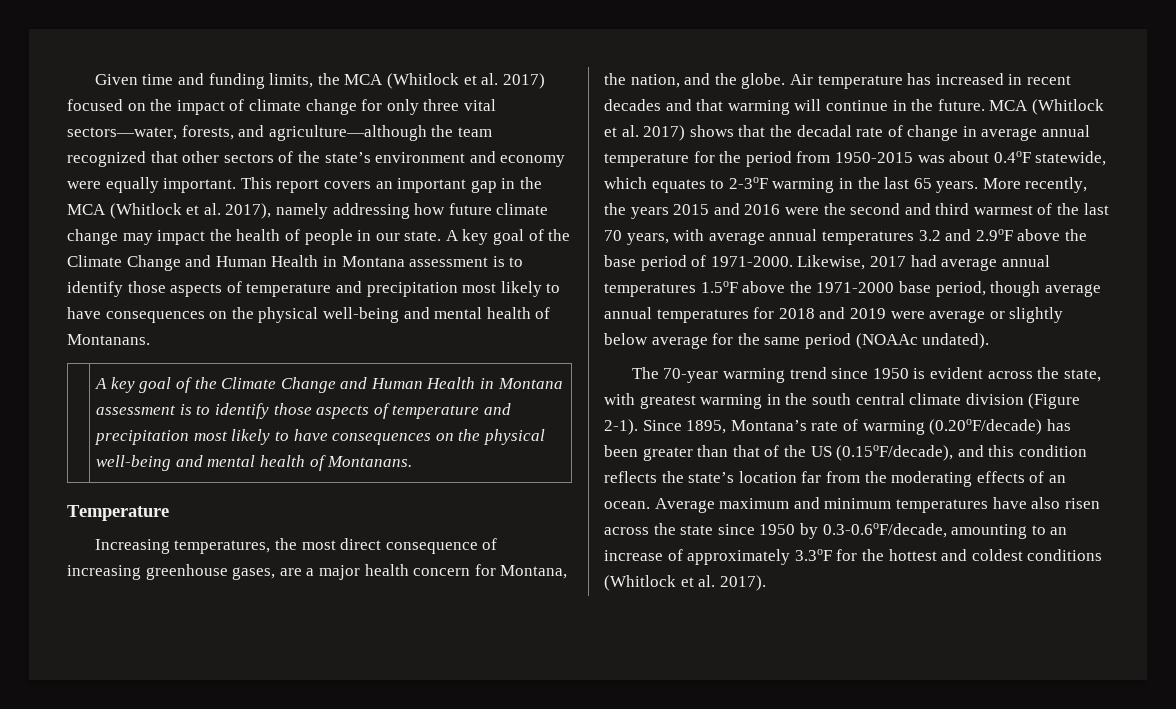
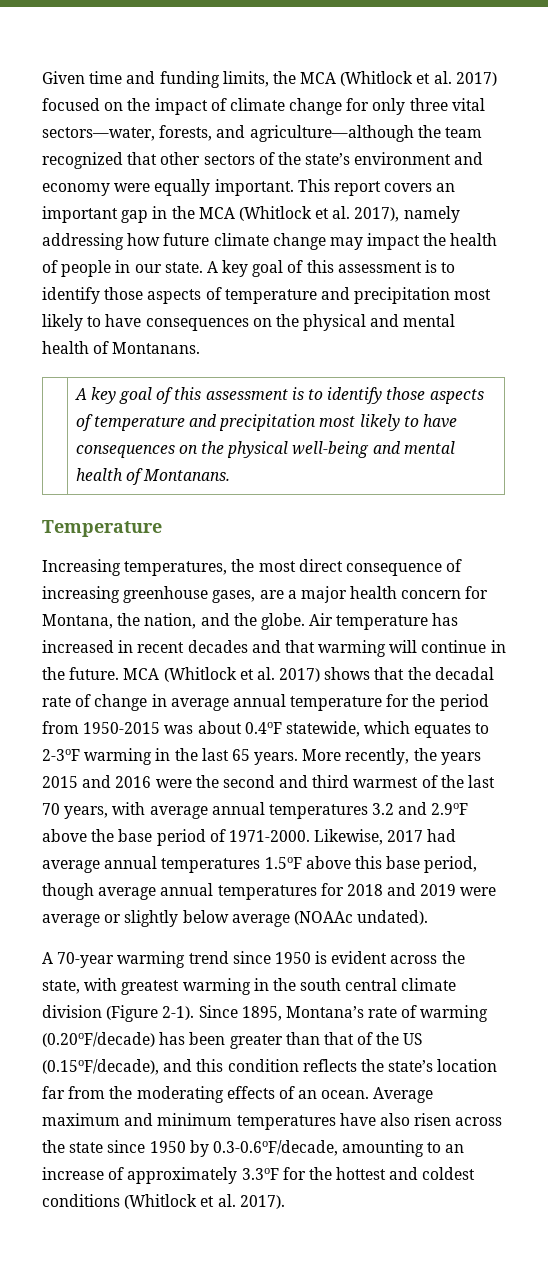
- This report covers an important gap in the MCA (Whitlock et al. 2017), namely addressing how future climate change may impact the health of people in our state. A key goal of the Climate Change and Human Health in Montana assessment is to identify those aspects of temperature and precipitation most likely to have consequences on the physical well-being and mental health of Montanans.
+ This report covers an important gap in the MCA (Whitlock et al. 2017), namely addressing how future climate change may impact the health of people in our state. A key goal of this assessment is to identify those aspects of temperature and precipitation most likely to have consequences on the physical and mental health of Montanans.
- | A key goal of the Climate Change and Human Health in Montana assessment is to identify those aspects of temperature and precipitation most likely to have consequences on the physical well-being and mental health of Montanans.
+ | A key goal of this assessment is to identify those aspects of temperature and precipitation most likely to have consequences on the physical well-being and mental health of Montanans.
- Likewise, 2017 had average annual temperatures 1.5oF above the 1971-2000 base period, though average annual temperatures for 2018 and 2019 were average or slightly below average for the same period (NOAAc undated).
+ Likewise, 2017 had average annual temperatures 1.5oF above this base period, though average annual temperatures for 2018 and 2019 were average or slightly below average (NOAAc undated).
- The 70-year warming trend since 1950 is evident across the state, with greatest warming in the south central climate division (Figure 2-1).
+ A 70-year warming trend since 1950 is evident across the state, with greatest warming in the south central climate division (Figure 2-1).

